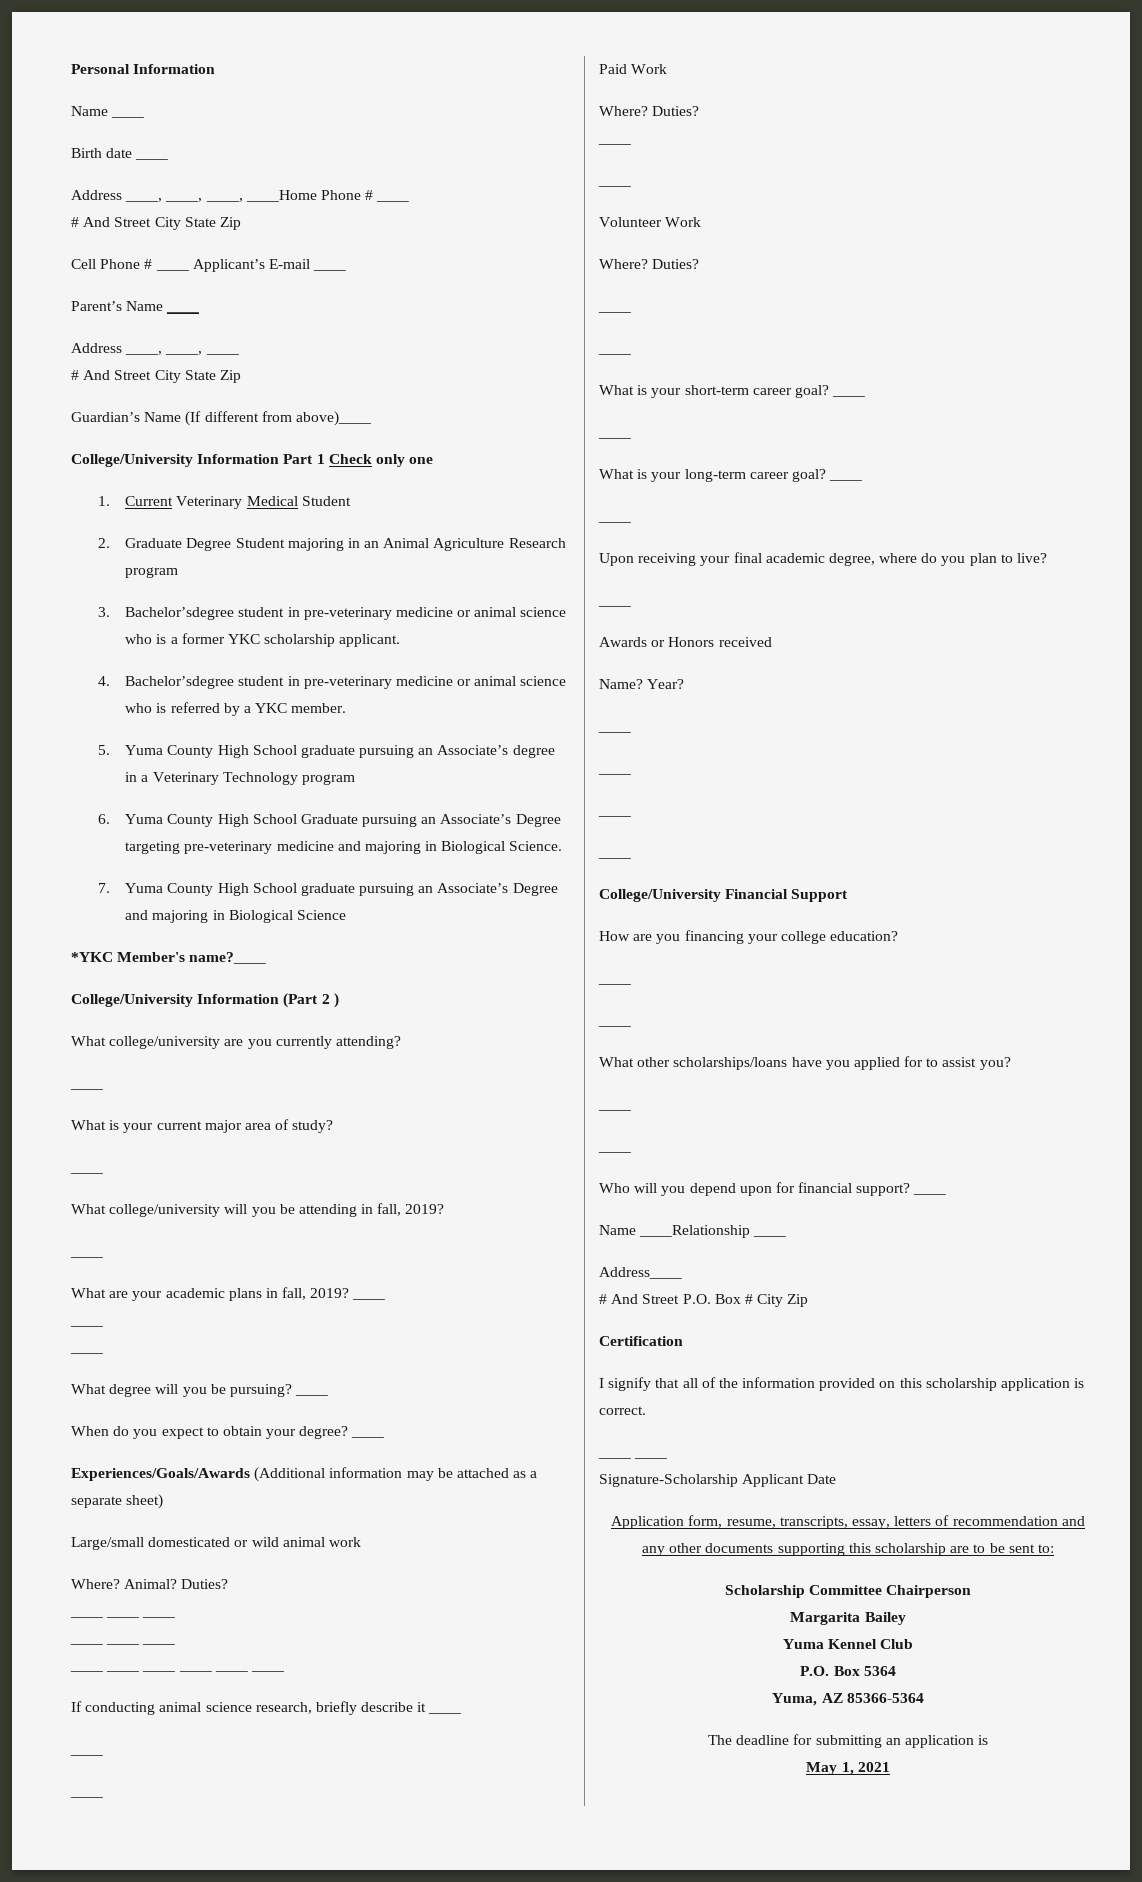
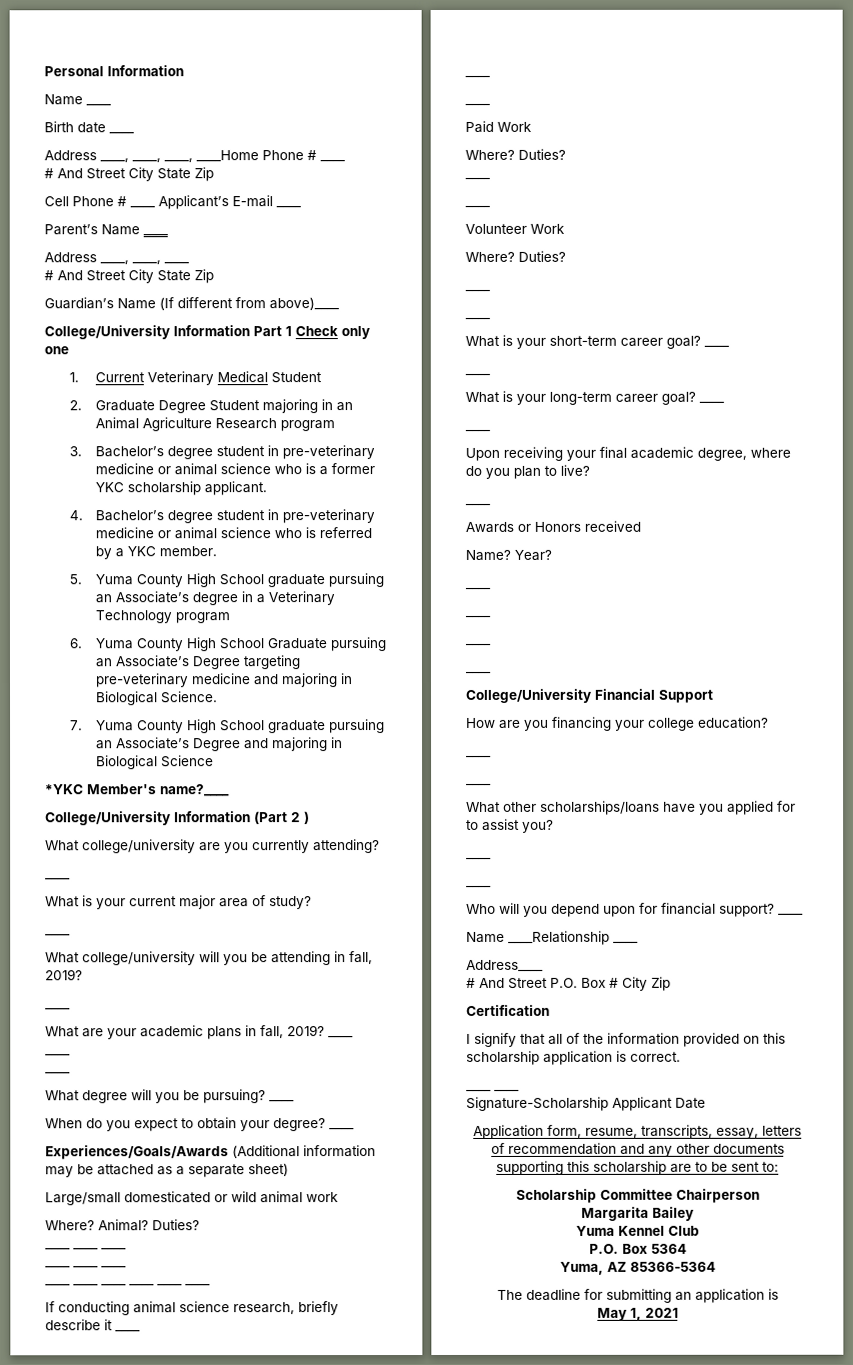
- 3. Bachelor’sdegree student in pre-veterinary medicine or animal science who is a former YKC scholarship applicant.
+ 3. Bachelor’s degree student in pre-veterinary medicine or animal science who is a former YKC scholarship applicant.
- 4. Bachelor’sdegree student in pre-veterinary medicine or animal science who is referred by a YKC member.
+ 4. Bachelor’s degree student in pre-veterinary medicine or animal science who is referred by a YKC member.

